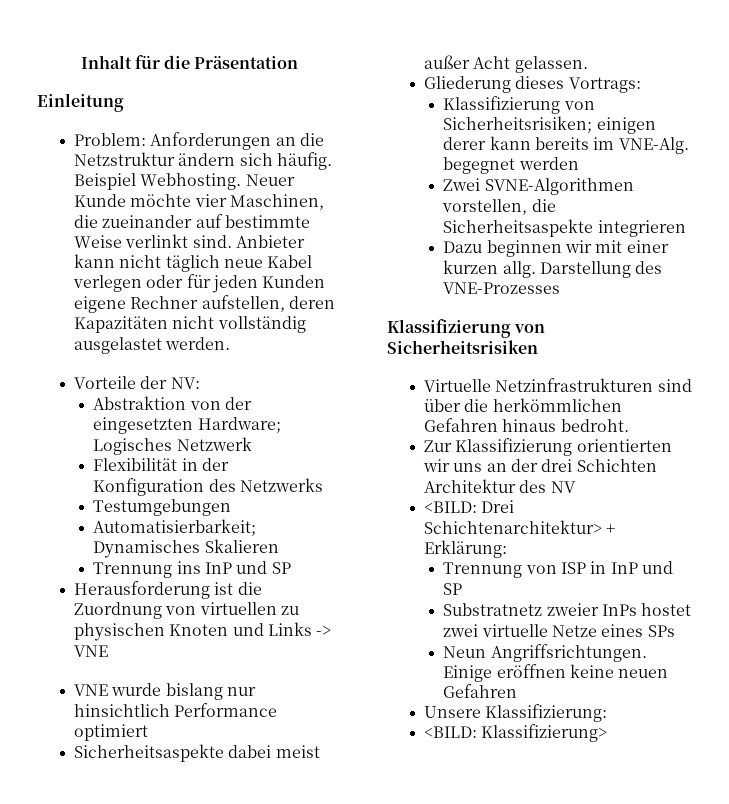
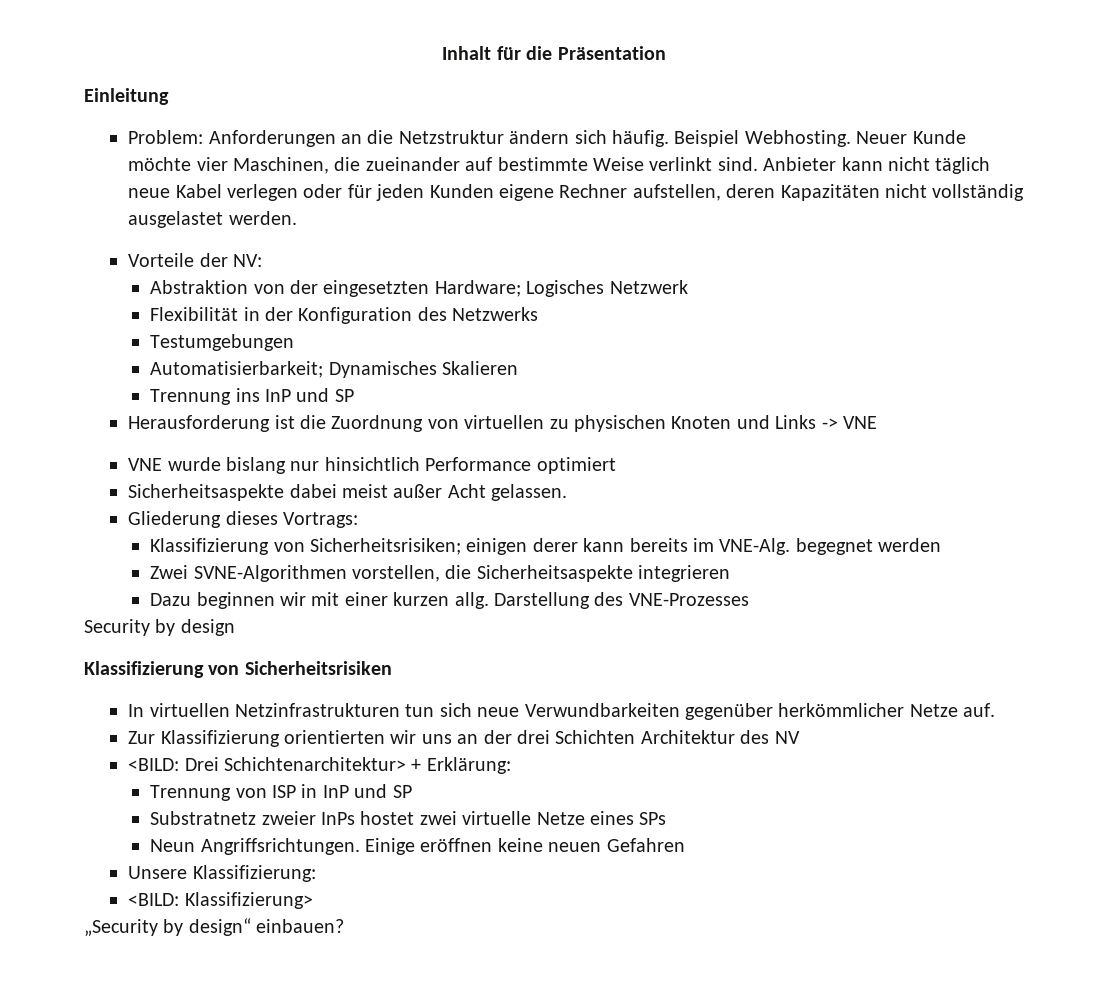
+ Security by design
- Virtuelle Netzinfrastrukturen sind über die herkömmlichen Gefahren hinaus bedroht.
+ In virtuellen Netzinfrastrukturen tun sich neue Verwundbarkeiten gegenüber herkömmlicher Netze auf.
+ „Security by design“ einbauen?

